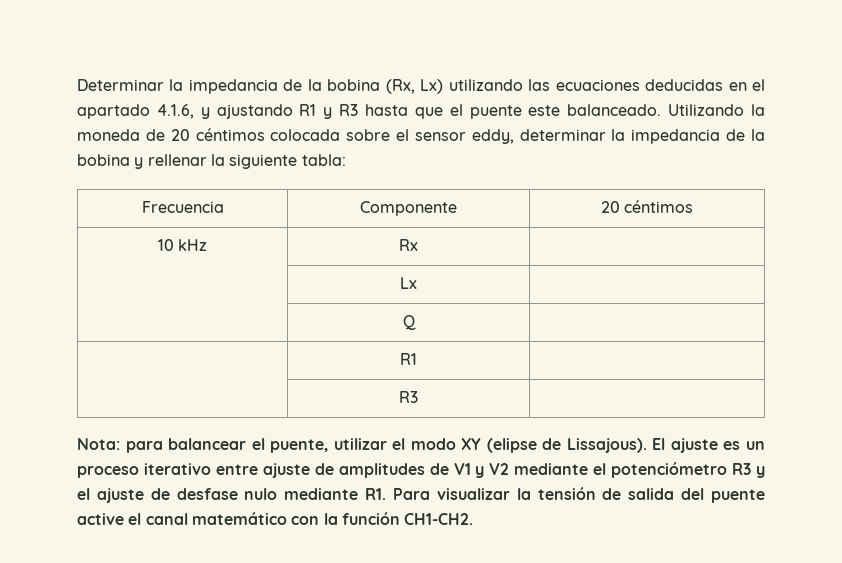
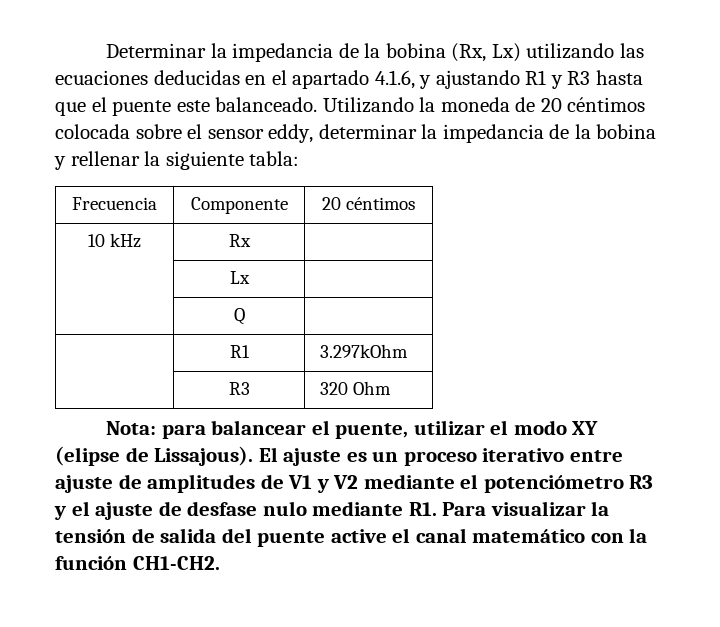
- | R1 |
+ | R1 | 3.297kOhm
- | R3 |
+ | R3 | 320 Ohm

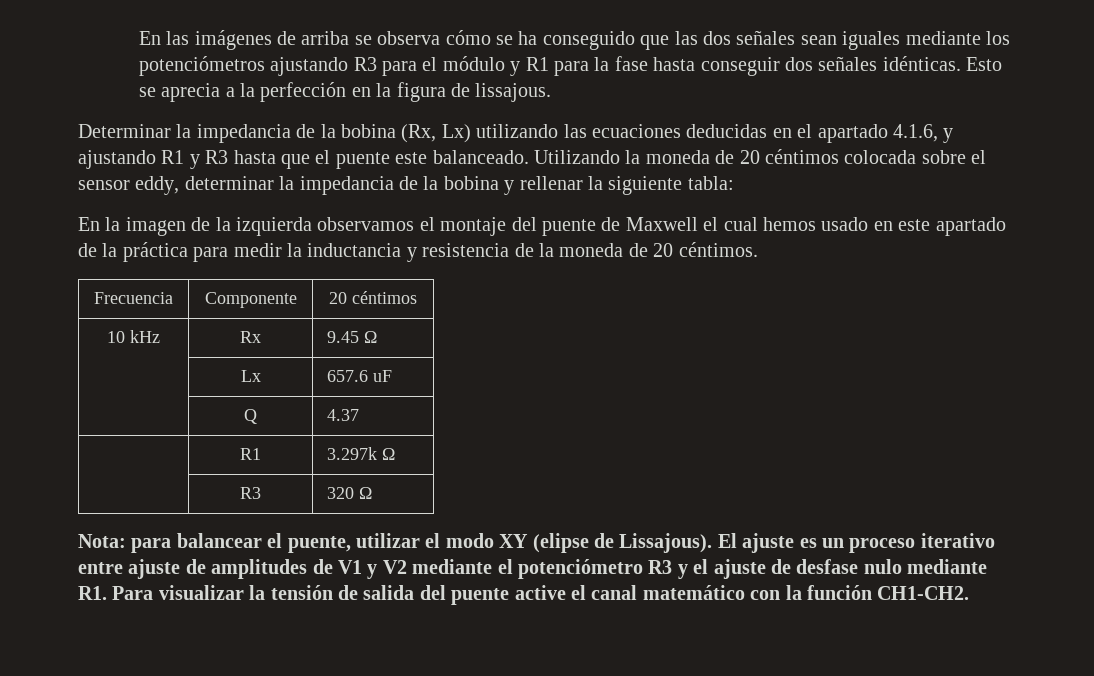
+ En las imágenes de arriba se observa cómo se ha conseguido que las dos señales sean iguales mediante los potenciómetros ajustando R3 para el módulo y R1 para la fase hasta conseguir dos señales idénticas. Esto se aprecia a la perfección en la figura de lissajous.
+ En la imagen de la izquierda observamos el montaje del puente de Maxwell el cual hemos usado en este apartado de la práctica para medir la inductancia y resistencia de la moneda de 20 céntimos.
- 10 kHz | Rx |
+ 10 kHz | Rx | 9.45 Ω
- | Lx |
+ | Lx | 657.6 uF
- | Q |
+ | Q | 4.37
- | R1 | 3.297kOhm
+ | R1 | 3.297k Ω
- | R3 | 320 Ohm
+ | R3 | 320 Ω

